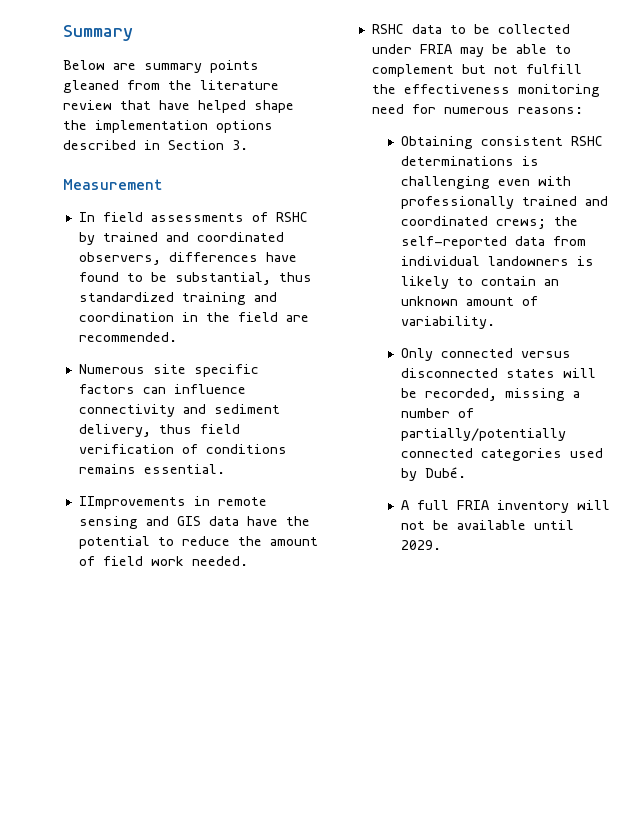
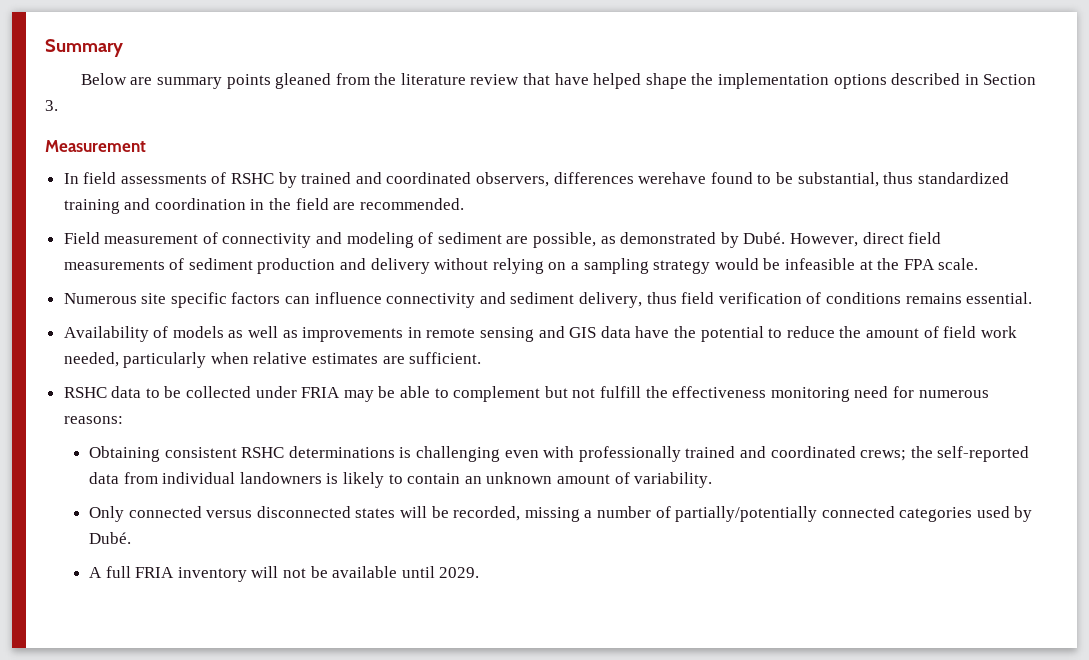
- In field assessments of RSHC by trained and coordinated observers, differences have found to be substantial, thus standardized training and coordination in the field are recommended.
+ In field assessments of RSHC by trained and coordinated observers, differences werehave found to be substantial, thus standardized training and coordination in the field are recommended.
+ Field measurement of connectivity and modeling of sediment are possible, as demonstrated by Dubé. However, direct field measurements of sediment production and delivery without relying on a sampling strategy would be infeasible at the FPA scale.
- IImprovements in remote sensing and GIS data have the potential to reduce the amount of field work needed.
+ Availability of models as well as improvements in remote sensing and GIS data have the potential to reduce the amount of field work needed, particularly when relative estimates are sufficient.

